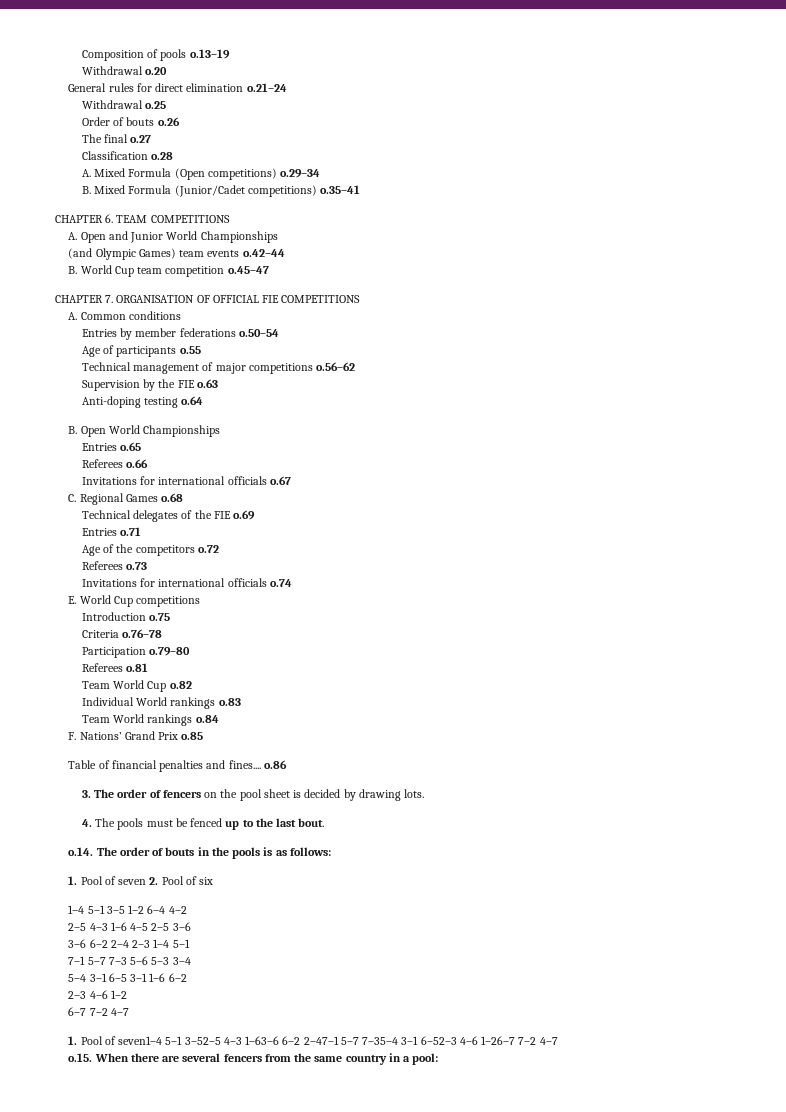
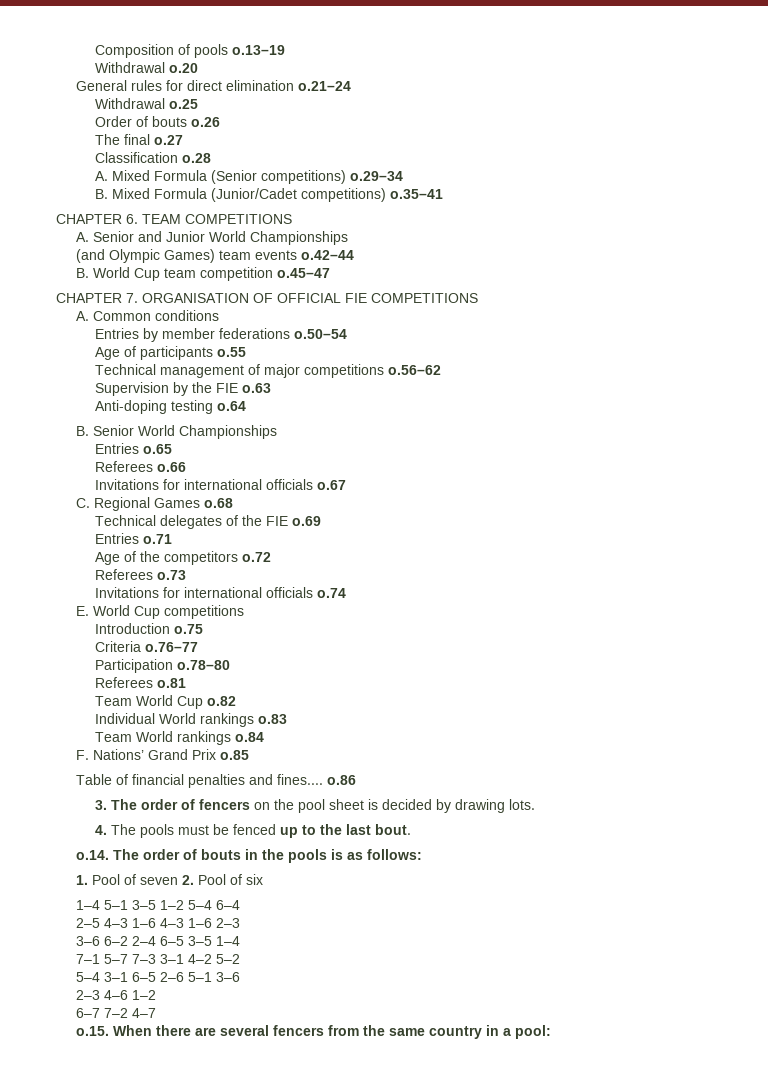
- A. Mixed Formula (Open competitions) o.29–34
+ A. Mixed Formula (Senior competitions) o.29–34
- A. Open and Junior World Championships
+ A. Senior and Junior World Championships
- B. Open World Championships
+ B. Senior World Championships
- Criteria o.76–78
+ Criteria o.76–77
- Participation o.79–80
+ Participation o.78–80
- 1–4 5–1 3–5 1–2 6–4 4–2
+ 1–4 5–1 3–5 1–2 5–4 6–4
- 2–5 4–3 1–6 4–5 2–5 3–6
+ 2–5 4–3 1–6 4–3 1–6 2–3
- 3–6 6–2 2–4 2–3 1–4 5–1
+ 3–6 6–2 2–4 6–5 3–5 1–4
- 7–1 5–7 7–3 5–6 5–3 3–4
+ 7–1 5–7 7–3 3–1 4–2 5–2
- 5–4 3–1 6–5 3–1 1–6 6–2
+ 5–4 3–1 6–5 2–6 5–1 3–6
- 1. Pool of seven1–4 5–1 3–52–5 4–3 1–63–6 6–2 2–47–1 5–7 7–35–4 3–1 6–52–3 4–6 1–26–7 7–2 4–7

